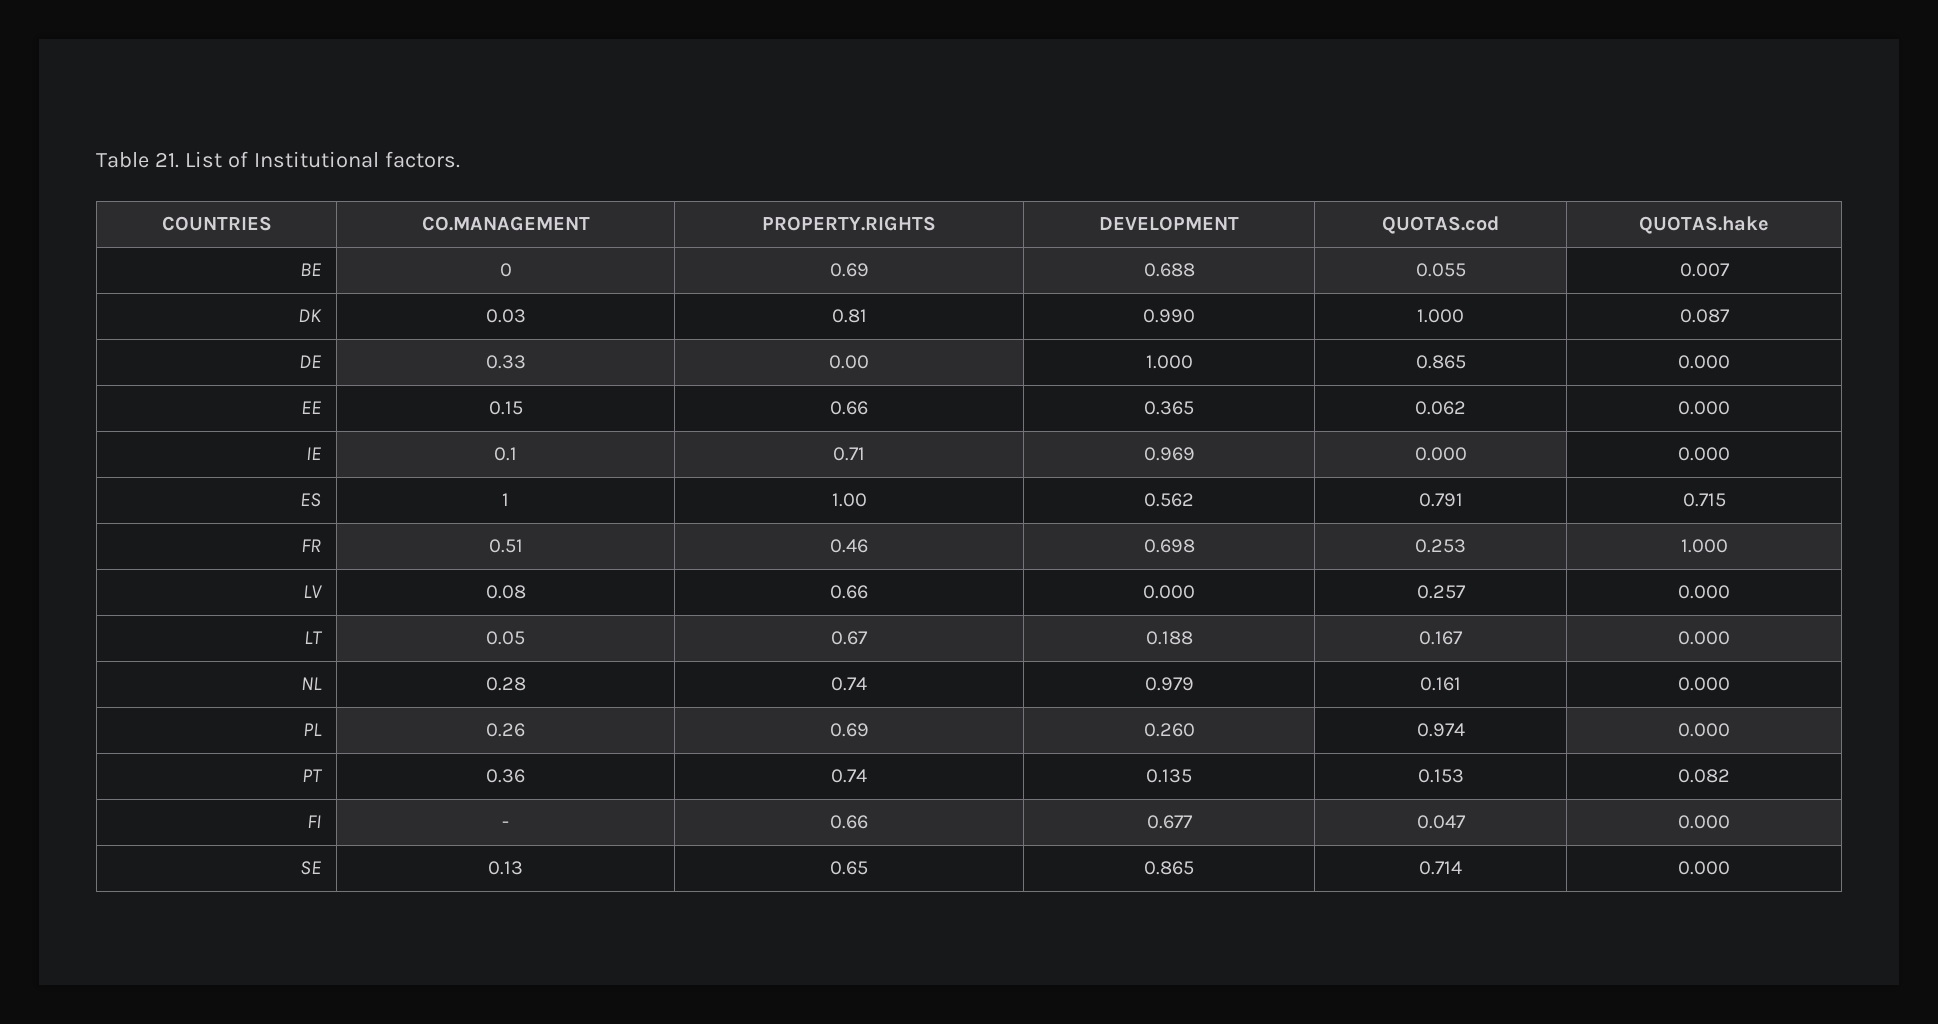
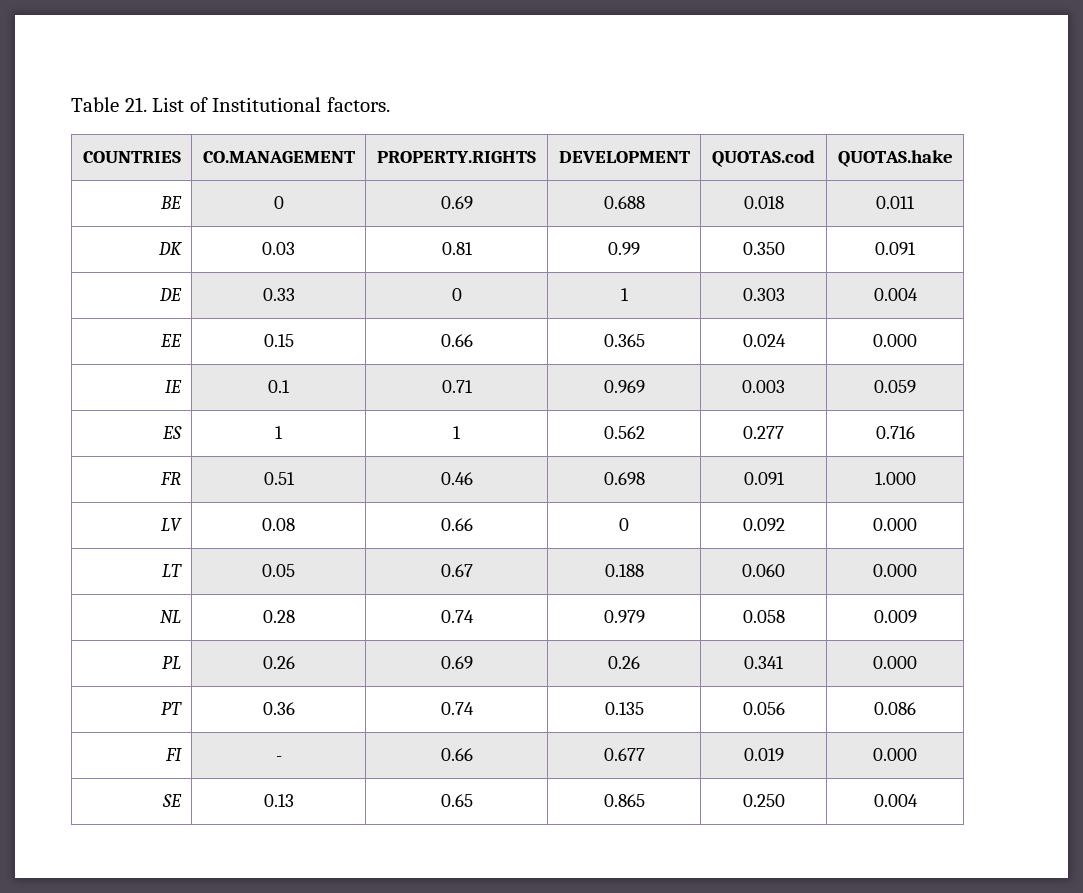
- BE | 0 | 0.69 | 0.688 | 0.055 | 0.007
+ BE | 0 | 0.69 | 0.688 | 0.018 | 0.011
- DK | 0.03 | 0.81 | 0.990 | 1.000 | 0.087
+ DK | 0.03 | 0.81 | 0.99 | 0.350 | 0.091
- DE | 0.33 | 0.00 | 1.000 | 0.865 | 0.000
+ DE | 0.33 | 0 | 1 | 0.303 | 0.004
- EE | 0.15 | 0.66 | 0.365 | 0.062 | 0.000
+ EE | 0.15 | 0.66 | 0.365 | 0.024 | 0.000
- IE | 0.1 | 0.71 | 0.969 | 0.000 | 0.000
+ IE | 0.1 | 0.71 | 0.969 | 0.003 | 0.059
- ES | 1 | 1.00 | 0.562 | 0.791 | 0.715
+ ES | 1 | 1 | 0.562 | 0.277 | 0.716
- FR | 0.51 | 0.46 | 0.698 | 0.253 | 1.000
+ FR | 0.51 | 0.46 | 0.698 | 0.091 | 1.000
- LV | 0.08 | 0.66 | 0.000 | 0.257 | 0.000
+ LV | 0.08 | 0.66 | 0 | 0.092 | 0.000
- LT | 0.05 | 0.67 | 0.188 | 0.167 | 0.000
+ LT | 0.05 | 0.67 | 0.188 | 0.060 | 0.000
- NL | 0.28 | 0.74 | 0.979 | 0.161 | 0.000
+ NL | 0.28 | 0.74 | 0.979 | 0.058 | 0.009
- PL | 0.26 | 0.69 | 0.260 | 0.974 | 0.000
+ PL | 0.26 | 0.69 | 0.26 | 0.341 | 0.000
- PT | 0.36 | 0.74 | 0.135 | 0.153 | 0.082
+ PT | 0.36 | 0.74 | 0.135 | 0.056 | 0.086
- FI | - | 0.66 | 0.677 | 0.047 | 0.000
+ FI | - | 0.66 | 0.677 | 0.019 | 0.000
- SE | 0.13 | 0.65 | 0.865 | 0.714 | 0.000
+ SE | 0.13 | 0.65 | 0.865 | 0.250 | 0.004

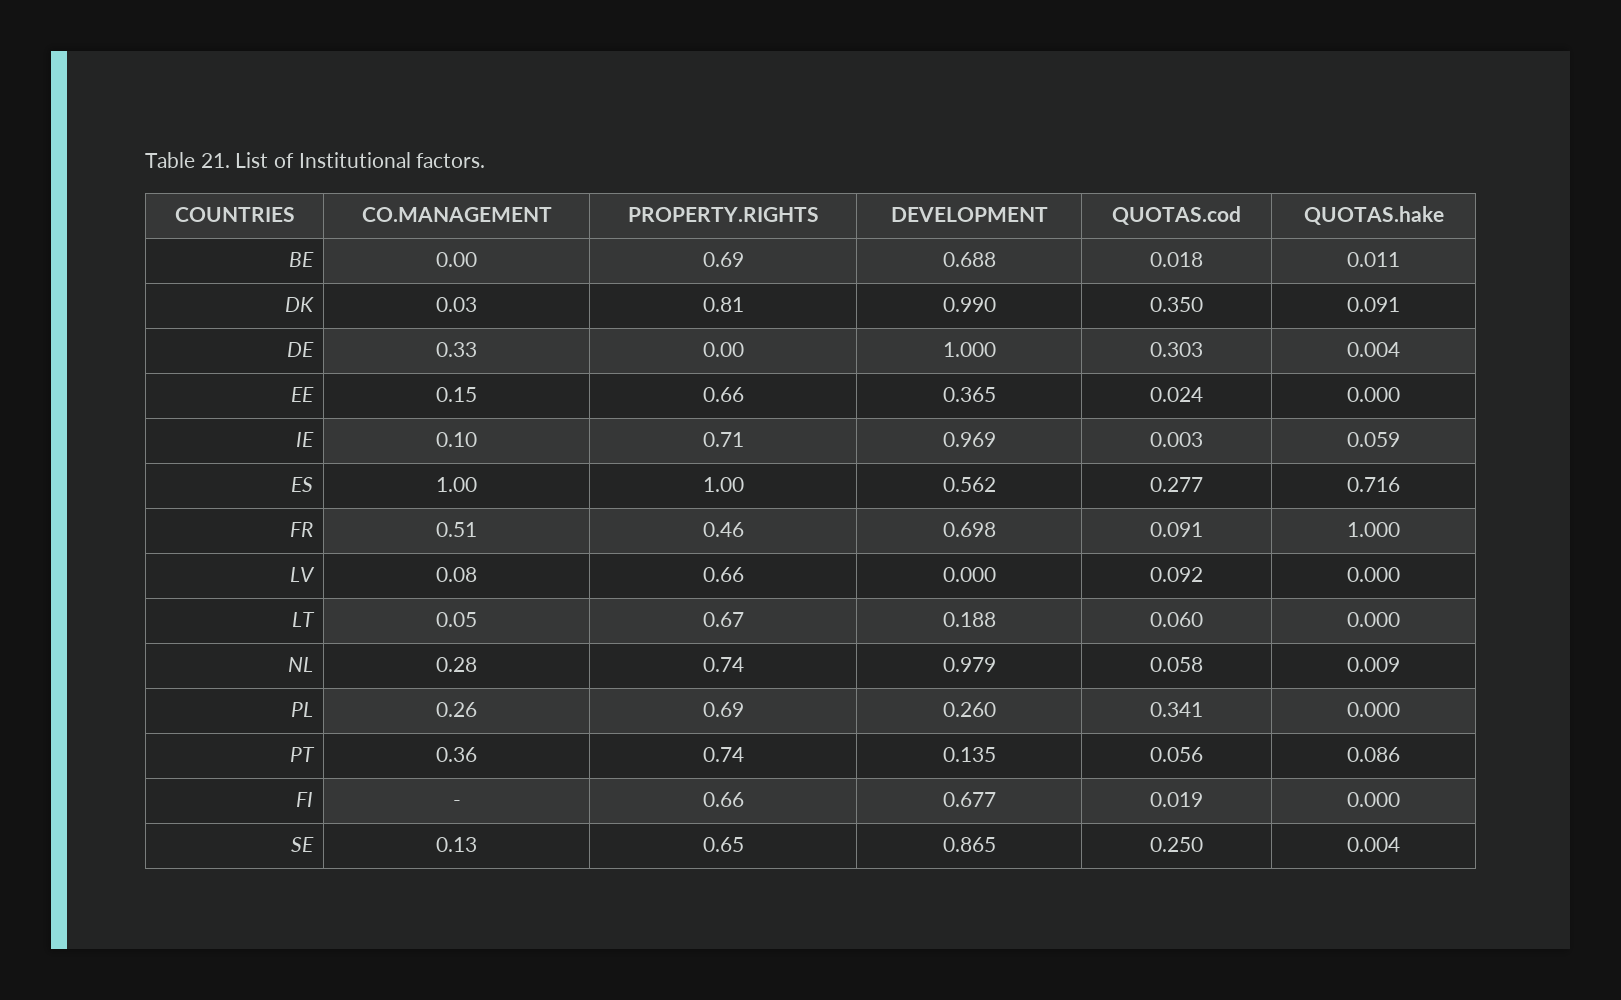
- BE | 0 | 0.69 | 0.688 | 0.018 | 0.011
+ BE | 0.00 | 0.69 | 0.688 | 0.018 | 0.011
- DK | 0.03 | 0.81 | 0.99 | 0.350 | 0.091
+ DK | 0.03 | 0.81 | 0.990 | 0.350 | 0.091
- DE | 0.33 | 0 | 1 | 0.303 | 0.004
+ DE | 0.33 | 0.00 | 1.000 | 0.303 | 0.004
- IE | 0.1 | 0.71 | 0.969 | 0.003 | 0.059
+ IE | 0.10 | 0.71 | 0.969 | 0.003 | 0.059
- ES | 1 | 1 | 0.562 | 0.277 | 0.716
+ ES | 1.00 | 1.00 | 0.562 | 0.277 | 0.716
- LV | 0.08 | 0.66 | 0 | 0.092 | 0.000
+ LV | 0.08 | 0.66 | 0.000 | 0.092 | 0.000
- PL | 0.26 | 0.69 | 0.26 | 0.341 | 0.000
+ PL | 0.26 | 0.69 | 0.260 | 0.341 | 0.000

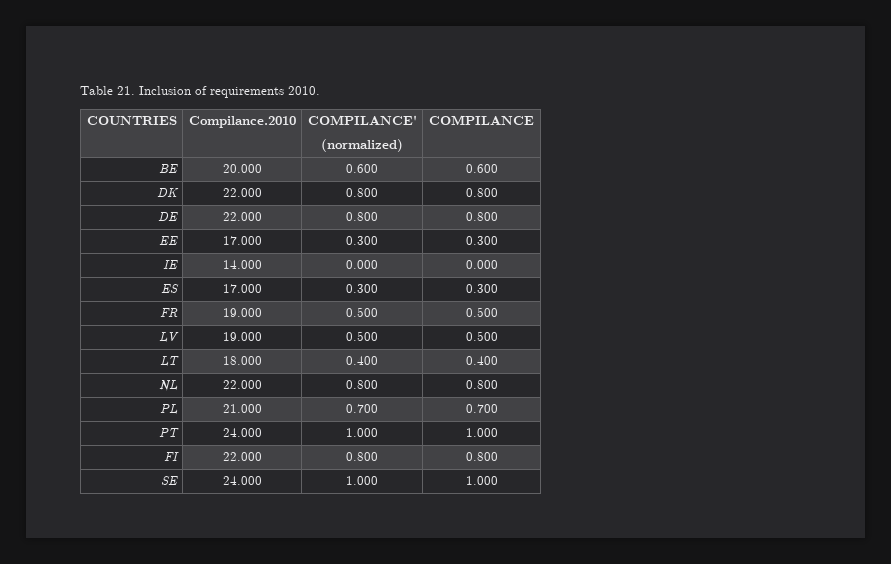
- Table 21. List of Institutional factors.
- COUNTRIES | CO.MANAGEMENT | PROPERTY.RIGHTS | DEVELOPMENT | QUOTAS.cod | QUOTAS.hake
- BE | 0.00 | 0.69 | 0.688 | 0.018 | 0.011
- DK | 0.03 | 0.81 | 0.990 | 0.350 | 0.091
- DE | 0.33 | 0.00 | 1.000 | 0.303 | 0.004
- EE | 0.15 | 0.66 | 0.365 | 0.024 | 0.000
- IE | 0.10 | 0.71 | 0.969 | 0.003 | 0.059
- ES | 1.00 | 1.00 | 0.562 | 0.277 | 0.716
- FR | 0.51 | 0.46 | 0.698 | 0.091 | 1.000
- LV | 0.08 | 0.66 | 0.000 | 0.092 | 0.000
- LT | 0.05 | 0.67 | 0.188 | 0.060 | 0.000
- NL | 0.28 | 0.74 | 0.979 | 0.058 | 0.009
- PL | 0.26 | 0.69 | 0.260 | 0.341 | 0.000
- PT | 0.36 | 0.74 | 0.135 | 0.056 | 0.086
- FI | - | 0.66 | 0.677 | 0.019 | 0.000
- SE | 0.13 | 0.65 | 0.865 | 0.250 | 0.004
+ Table 21. Inclusion of requirements 2010.
+ COUNTRIES | Compilance.2010 | COMPILANCE'
+ (normalized) | COMPILANCE
+ BE | 20.000 | 0.600 | 0.600
+ DK | 22.000 | 0.800 | 0.800
+ DE | 22.000 | 0.800 | 0.800
+ EE | 17.000 | 0.300 | 0.300
+ IE | 14.000 | 0.000 | 0.000
+ ES | 17.000 | 0.300 | 0.300
+ FR | 19.000 | 0.500 | 0.500
+ LV | 19.000 | 0.500 | 0.500
+ LT | 18.000 | 0.400 | 0.400
+ NL | 22.000 | 0.800 | 0.800
+ PL | 21.000 | 0.700 | 0.700
+ PT | 24.000 | 1.000 | 1.000
+ FI | 22.000 | 0.800 | 0.800
+ SE | 24.000 | 1.000 | 1.000

